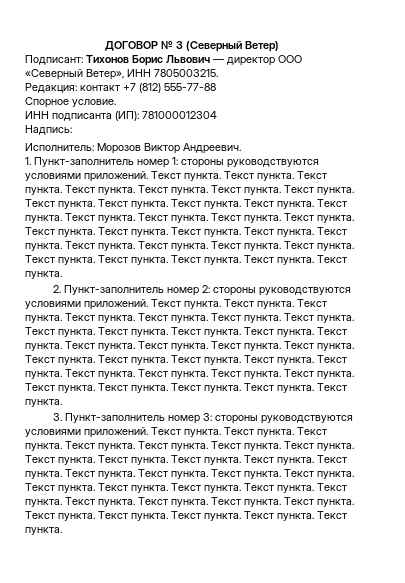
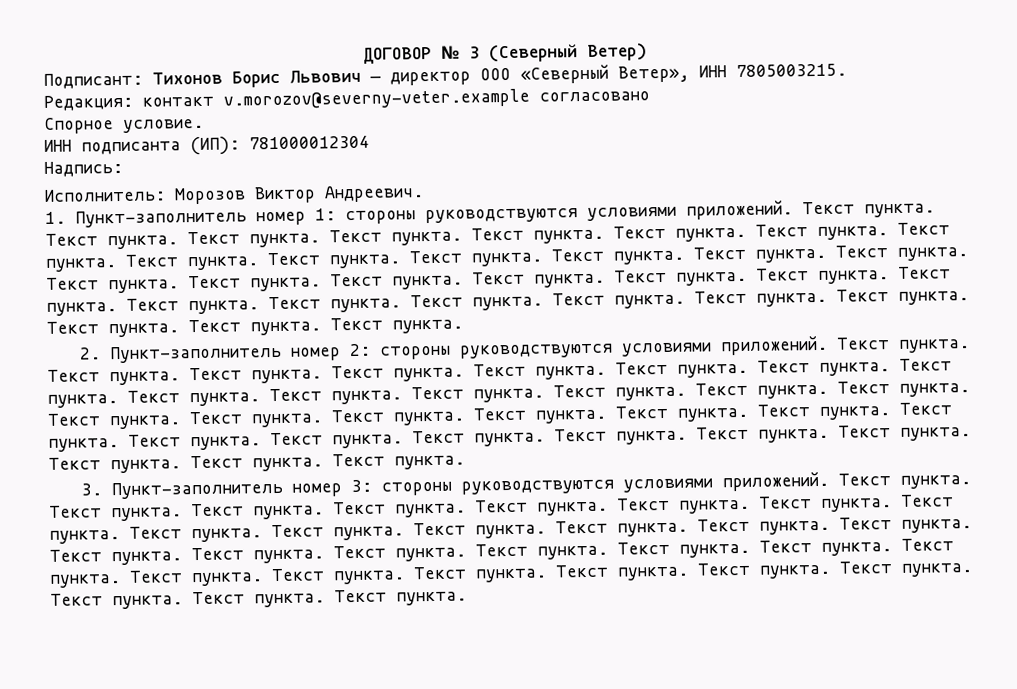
- Редакция: контакт +7 (812) 555-77-88
+ Редакция: контакт v.morozov@severny-veter.example согласовано

